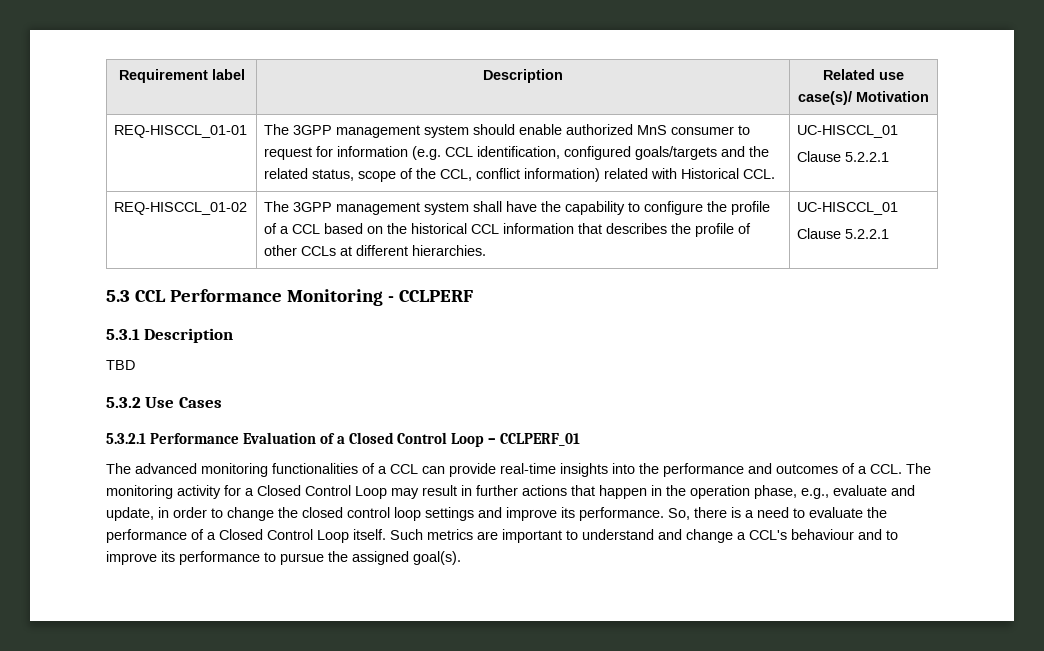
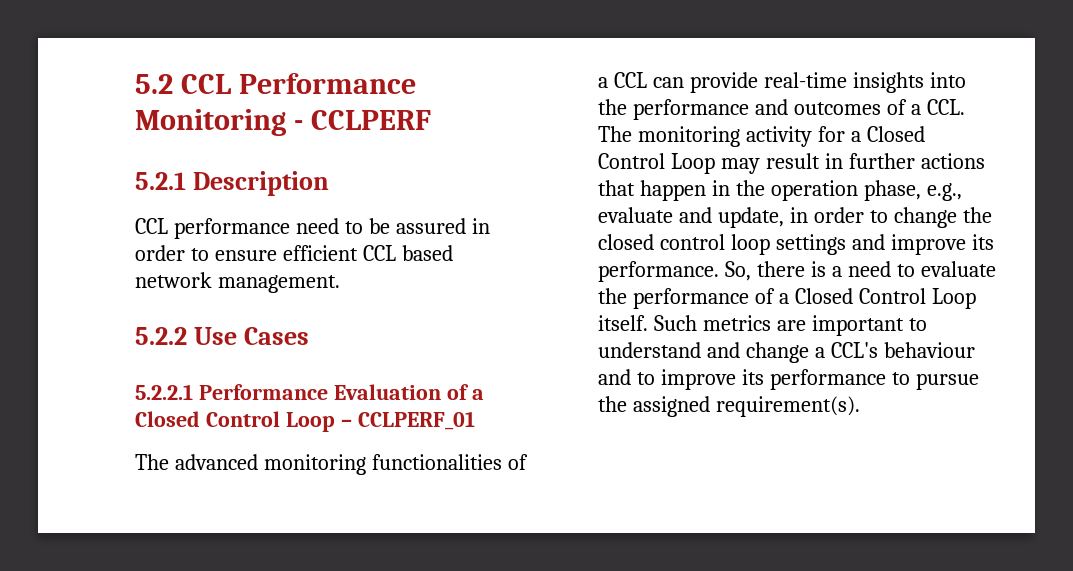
- Requirement label | Description | Related use case(s)/ Motivation
- REQ-HISCCL_01-01 | The 3GPP management system should enable authorized MnS consumer to request for information (e.g. CCL identification, configured goals/targets and the related status, scope of the CCL, conflict information) related with Historical CCL. | UC-HISCCL_01
- Clause 5.2.2.1
- REQ-HISCCL_01-02 | The 3GPP management system shall have the capability to configure the profile of a CCL based on the historical CCL information that describes the profile of other CCLs at different hierarchies. | UC-HISCCL_01
- Clause 5.2.2.1
- 5.3 CCL Performance Monitoring - CCLPERF
+ 5.2 CCL Performance Monitoring - CCLPERF
- 5.3.1 Description
+ 5.2.1 Description
- TBD
- 5.3.2 Use Cases
+ CCL performance need to be assured in order to ensure efficient CCL based network management.
+ 5.2.2 Use Cases
- 5.3.2.1 Performance Evaluation of a Closed Control Loop – CCLPERF_01
+ 5.2.2.1 Performance Evaluation of a Closed Control Loop – CCLPERF_01
- Such metrics are important to understand and change a CCL's behaviour and to improve its performance to pursue the assigned goal(s).
+ Such metrics are important to understand and change a CCL's behaviour and to improve its performance to pursue the assigned requirement(s).

